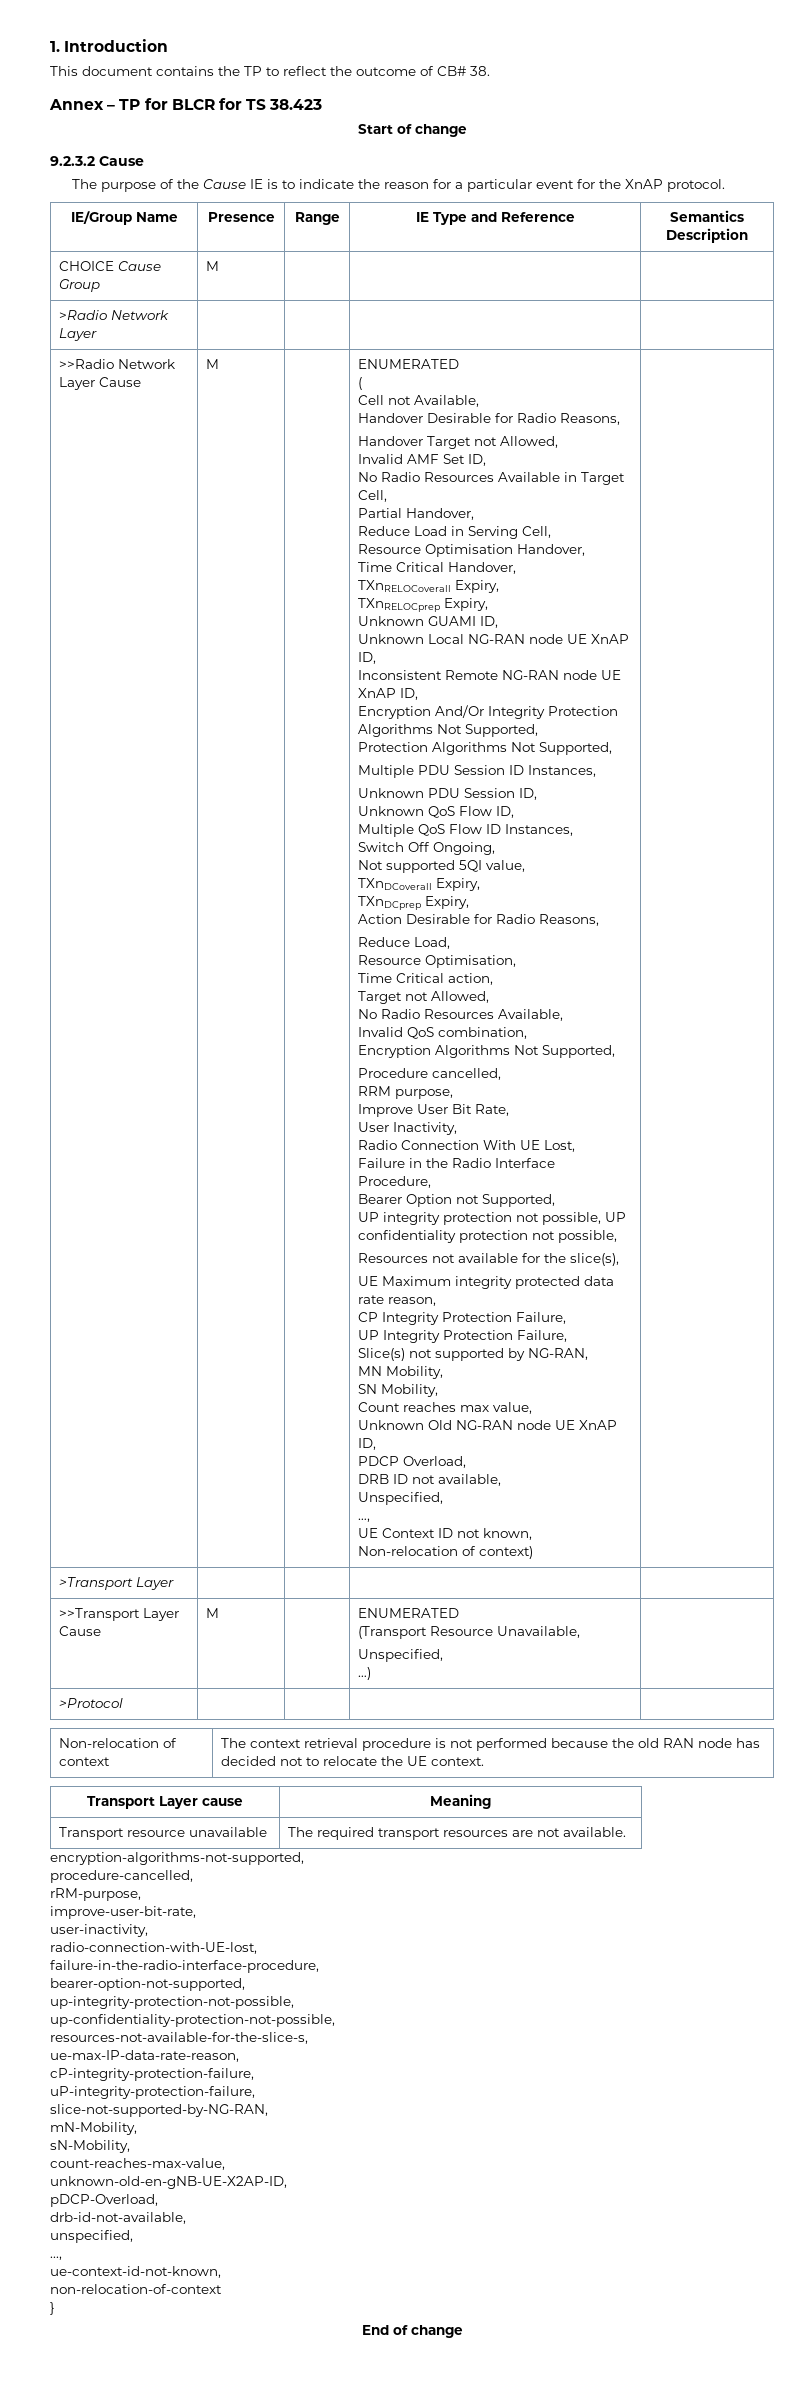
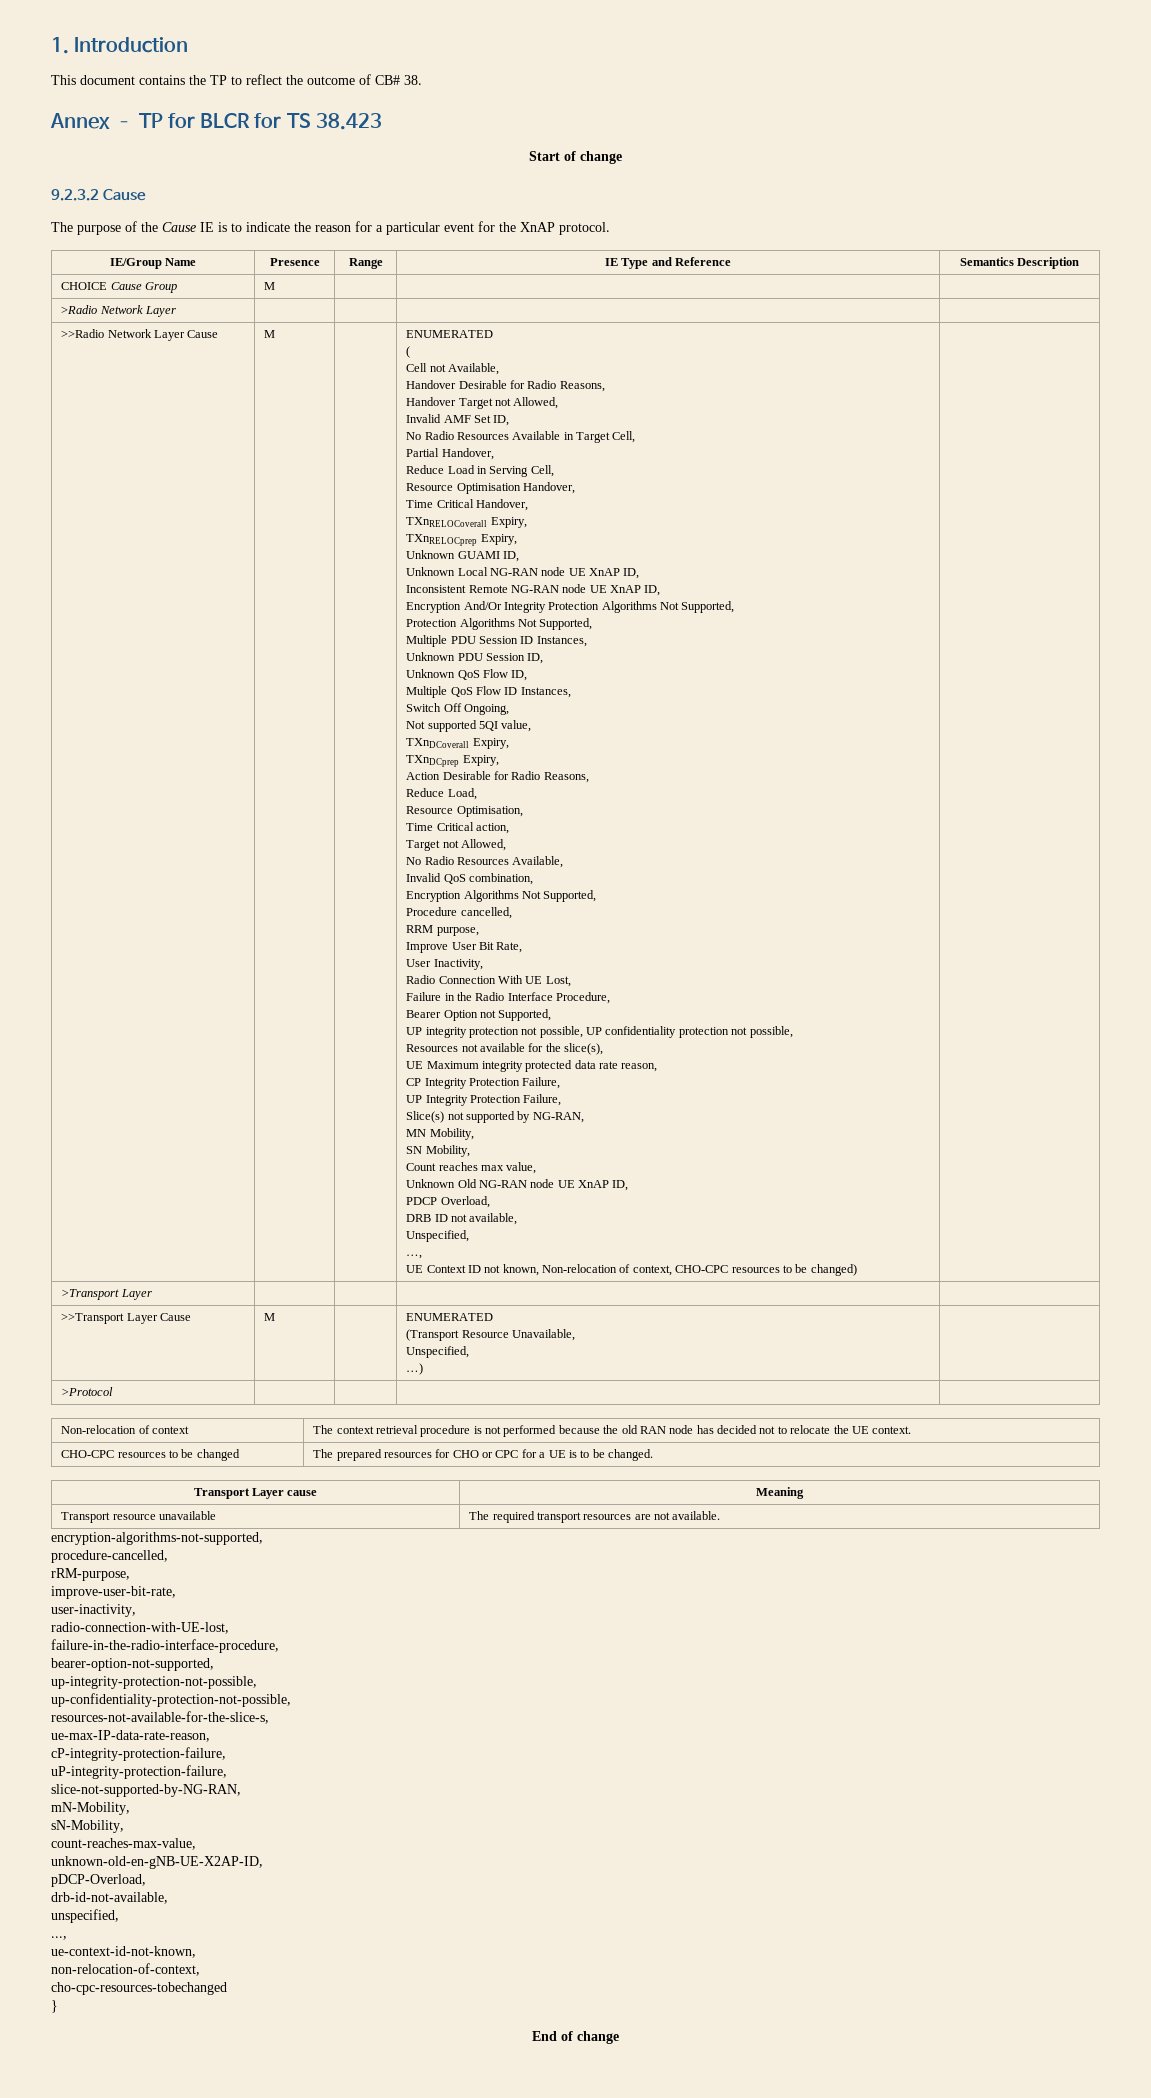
- UE Context ID not known, Non-relocation of context)
+ UE Context ID not known, Non-relocation of context, CHO-CPC resources to be changed)
+ CHO-CPC resources to be changed | The prepared resources for CHO or CPC for a UE is to be changed.
- non-relocation-of-context
+ non-relocation-of-context,
+ cho-cpc-resources-tobechanged

